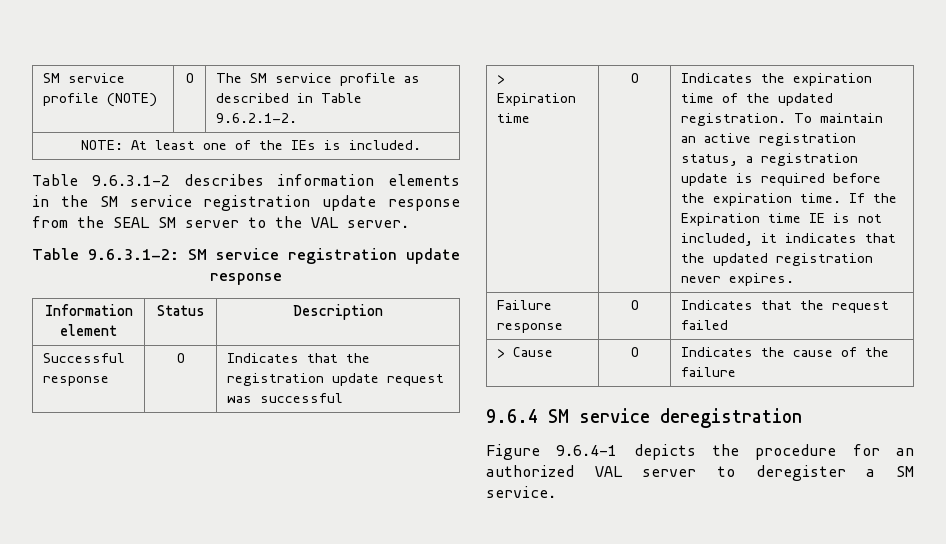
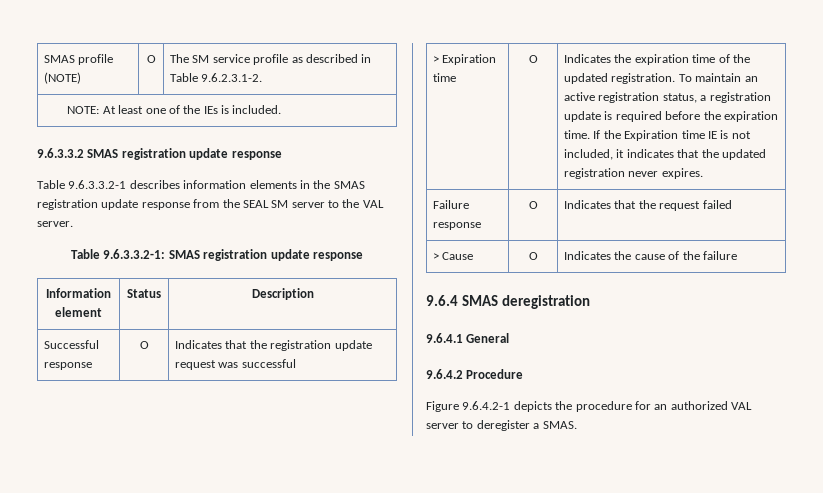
- SM service profile (NOTE) | O | The SM service profile as described in Table 9.6.2.1-2.
+ SMAS profile (NOTE) | O | The SM service profile as described in Table 9.6.2.3.1-2.
- Table 9.6.3.1-2 describes information elements in the SM service registration update response from the SEAL SM server to the VAL server.
+ 9.6.3.3.2 SMAS registration update response
+ Table 9.6.3.3.2-1 describes information elements in the SMAS registration update response from the SEAL SM server to the VAL server.
- Table 9.6.3.1-2: SM service registration update response
+ Table 9.6.3.3.2-1: SMAS registration update response
- 9.6.4 SM service deregistration
+ 9.6.4 SMAS deregistration
+ 9.6.4.1 General
+ 9.6.4.2 Procedure
- Figure 9.6.4-1 depicts the procedure for an authorized VAL server to deregister a SM service.
+ Figure 9.6.4.2-1 depicts the procedure for an authorized VAL server to deregister a SMAS.

